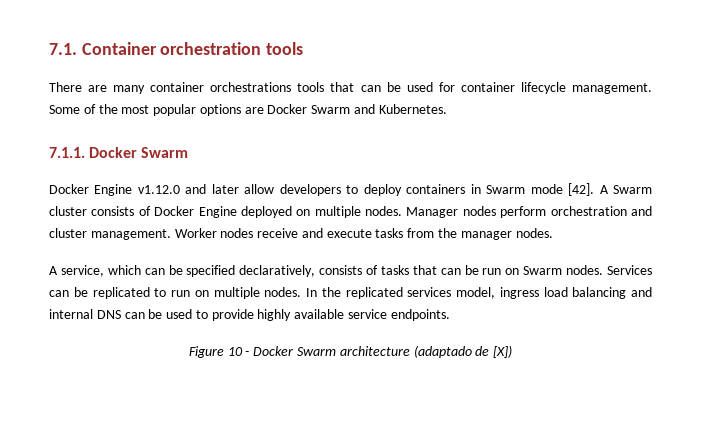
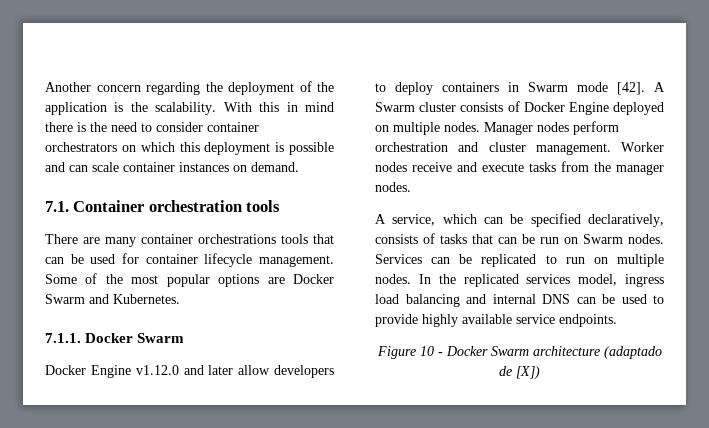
+ Another concern regarding the deployment of the application is the scalability. With this in mind there is the need to consider container orchestrators on which this deployment is possible and can scale container instances on demand.

